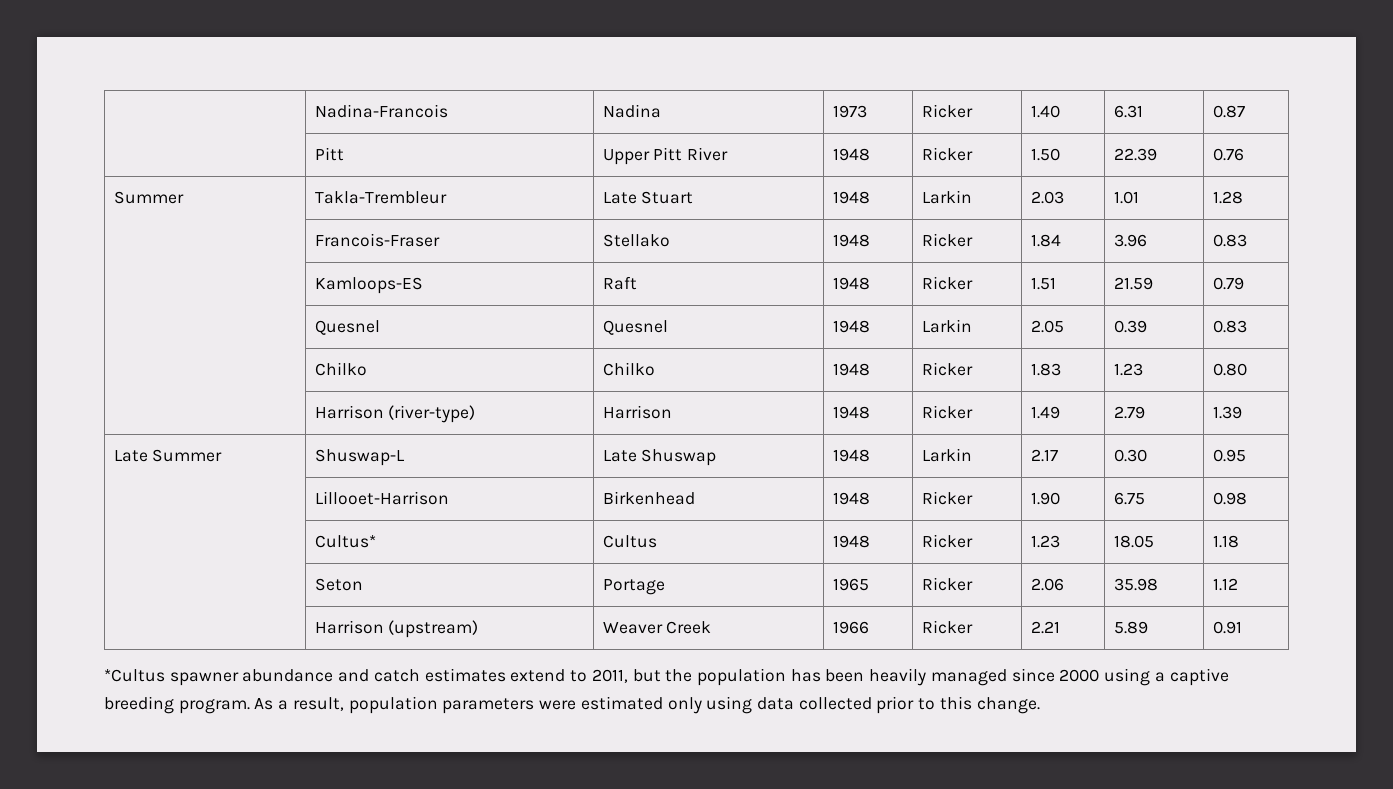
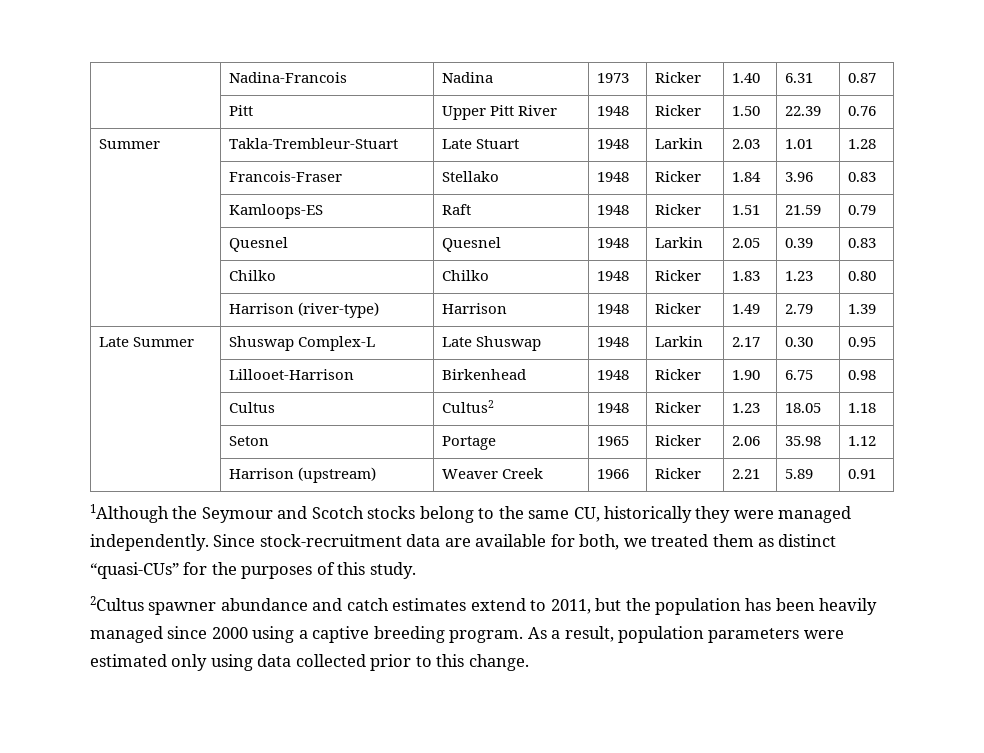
- Summer | Takla-Trembleur | Late Stuart | 1948 | Larkin | 2.03 | 1.01 | 1.28
+ Summer | Takla-Trembleur-Stuart | Late Stuart | 1948 | Larkin | 2.03 | 1.01 | 1.28
- Late Summer | Shuswap-L | Late Shuswap | 1948 | Larkin | 2.17 | 0.30 | 0.95
+ Late Summer | Shuswap Complex-L | Late Shuswap | 1948 | Larkin | 2.17 | 0.30 | 0.95
- | Cultus* | Cultus | 1948 | Ricker | 1.23 | 18.05 | 1.18
+ | Cultus | Cultus2 | 1948 | Ricker | 1.23 | 18.05 | 1.18
- *Cultus spawner abundance and catch estimates extend to 2011, but the population has been heavily managed since 2000 using a captive breeding program.
+ 1Although the Seymour and Scotch stocks belong to the same CU, historically they were managed independently. Since stock-recruitment data are available for both, we treated them as distinct “quasi-CUs” for the purposes of this study.
+ 2Cultus spawner abundance and catch estimates extend to 2011, but the population has been heavily managed since 2000 using a captive breeding program.

